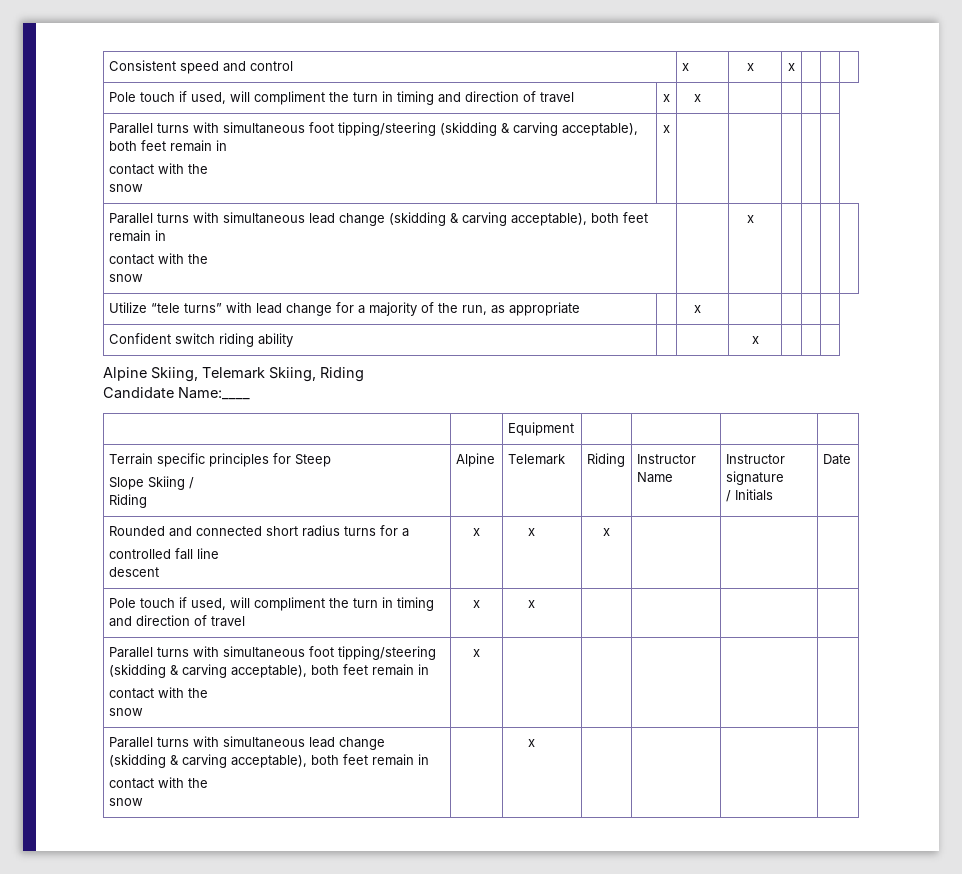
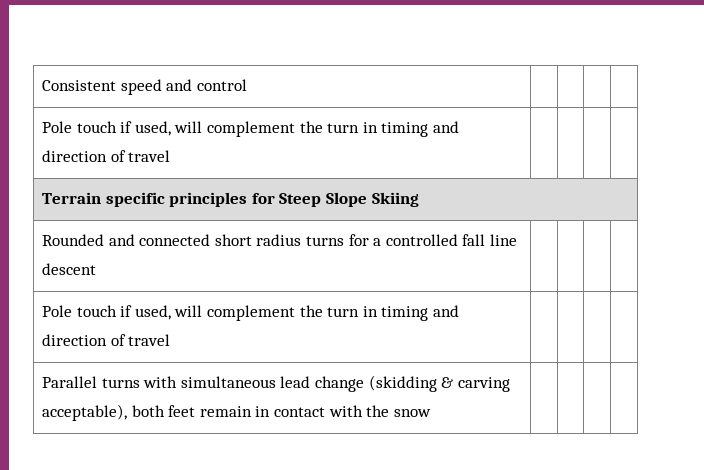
- Consistent speed and control | x | x | x | | |
- Pole touch if used, will compliment the turn in timing and direction of travel | x | x | | | |
- Parallel turns with simultaneous foot tipping/steering (skidding & carving acceptable), both feet remain in
- contact with the
- snow | x | | | | |
- Parallel turns with simultaneous lead change (skidding & carving acceptable), both feet remain in
- contact with the
- snow | | x | | | |
- Utilize “tele turns” with lead change for a majority of the run, as appropriate | | x | | | |
- Confident switch riding ability | | | x | | |
- Alpine Skiing, Telemark Skiing, Riding
- Candidate Name:____
- | | Equipment | | | |
- Terrain specific principles for Steep
- Slope Skiing /
- Riding | Alpine | Telemark | Riding | Instructor Name | Instructor signature
- / Initials | Date
- Rounded and connected short radius turns for a
- controlled fall line
- descent | x | x | x | | |
- Pole touch if used, will compliment the turn in timing and direction of travel | x | x | | | |
- Parallel turns with simultaneous foot tipping/steering (skidding & carving acceptable), both feet remain in
- contact with the
- snow | x | | | | |
- Parallel turns with simultaneous lead change (skidding & carving acceptable), both feet remain in
- contact with the
- snow | | x | | | |
+ Consistent speed and control | | | |
+ Pole touch if used, will complement the turn in timing and direction of travel | | | |
+ Terrain specific principles for Steep Slope Skiing
+ Rounded and connected short radius turns for a controlled fall line descent | | | |
+ Pole touch if used, will complement the turn in timing and direction of travel | | | |
+ Parallel turns with simultaneous lead change (skidding & carving acceptable), both feet remain in contact with the snow | | | |

